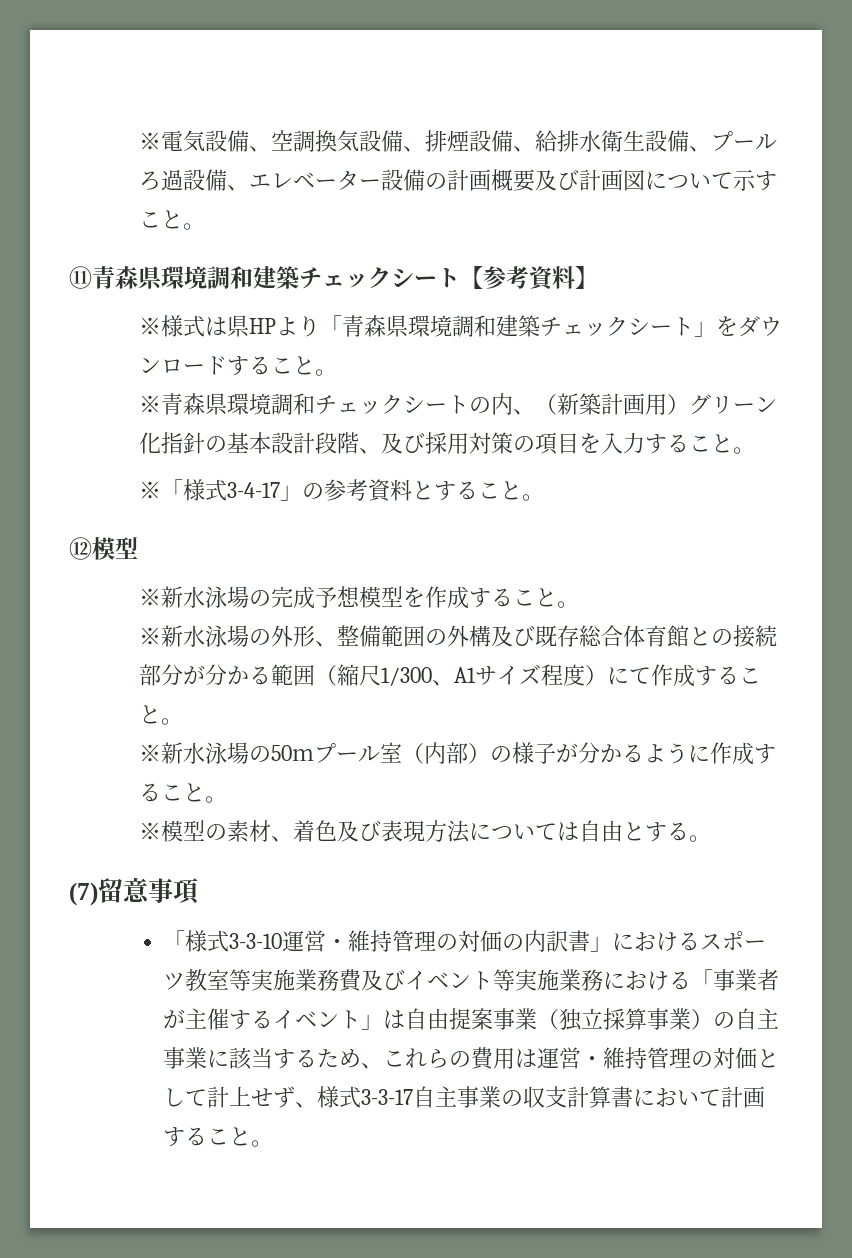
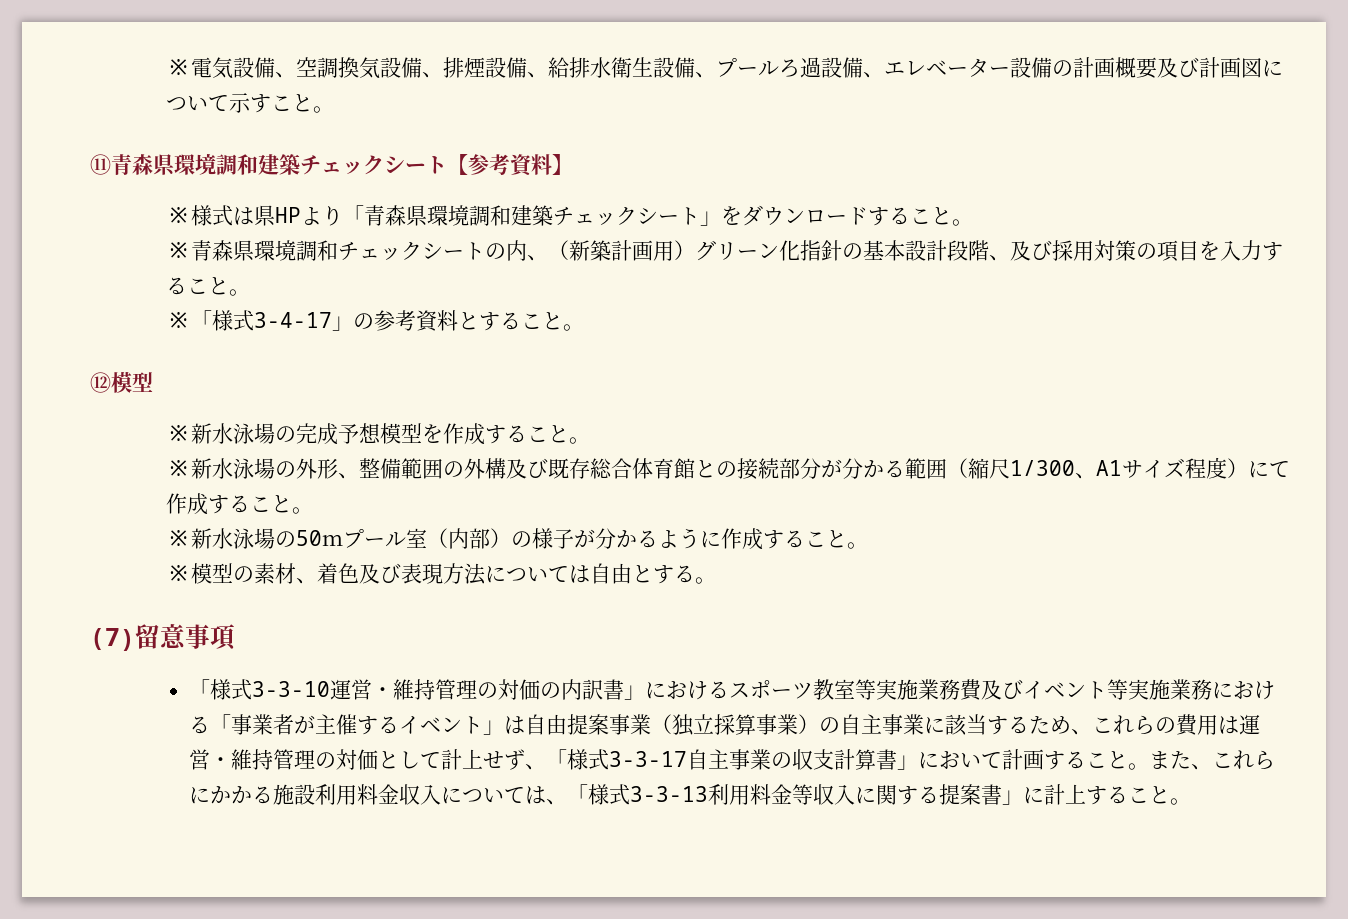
- 「様式3-3-10運営・維持管理の対価の内訳書」におけるスポーツ教室等実施業務費及びイベント等実施業務における「事業者が主催するイベント」は自由提案事業（独立採算事業）の自主事業に該当するため、これらの費用は運営・維持管理の対価として計上せず、様式3-3-17自主事業の収支計算書において計画すること。
+ 「様式3-3-10運営・維持管理の対価の内訳書」におけるスポーツ教室等実施業務費及びイベント等実施業務における「事業者が主催するイベント」は自由提案事業（独立採算事業）の自主事業に該当するため、これらの費用は運営・維持管理の対価として計上せず、「様式3-3-17自主事業の収支計算書」において計画すること。
+ また、これらにかかる施設利用料金収入については、「様式3-3-13利用料金等収入に関する提案書」に計上すること。

